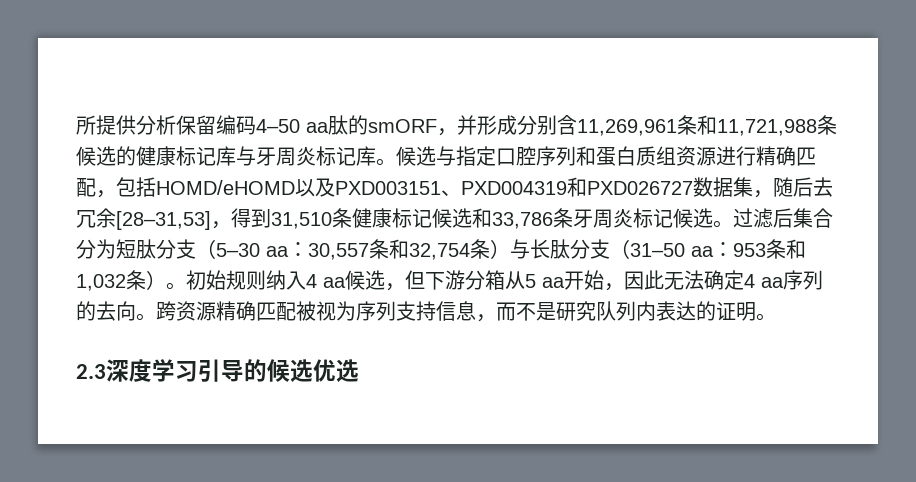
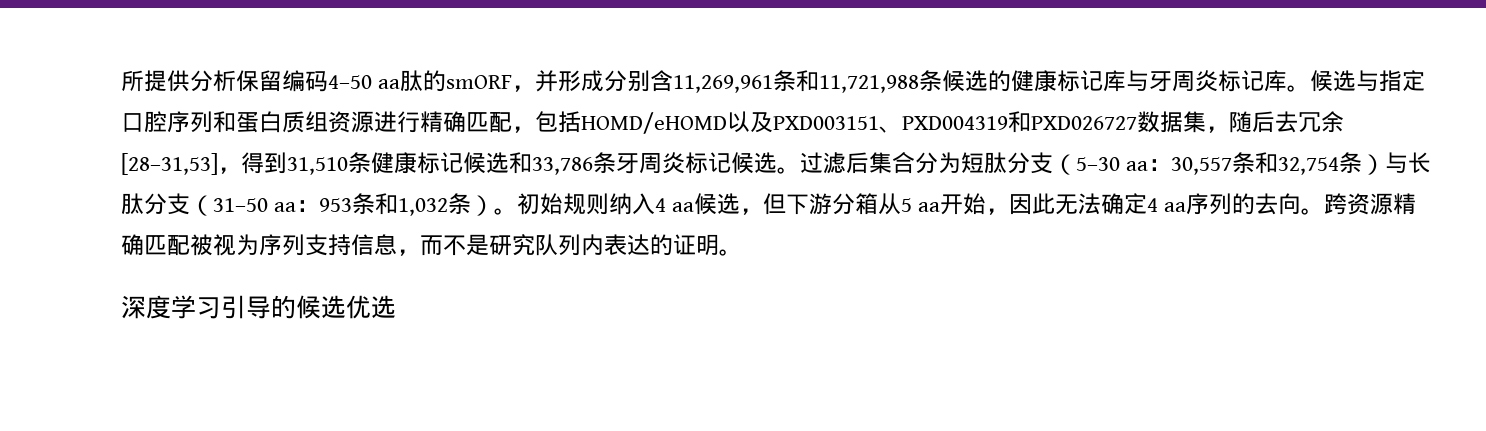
- 2.3深度学习引导的候选优选
+ 深度学习引导的候选优选

